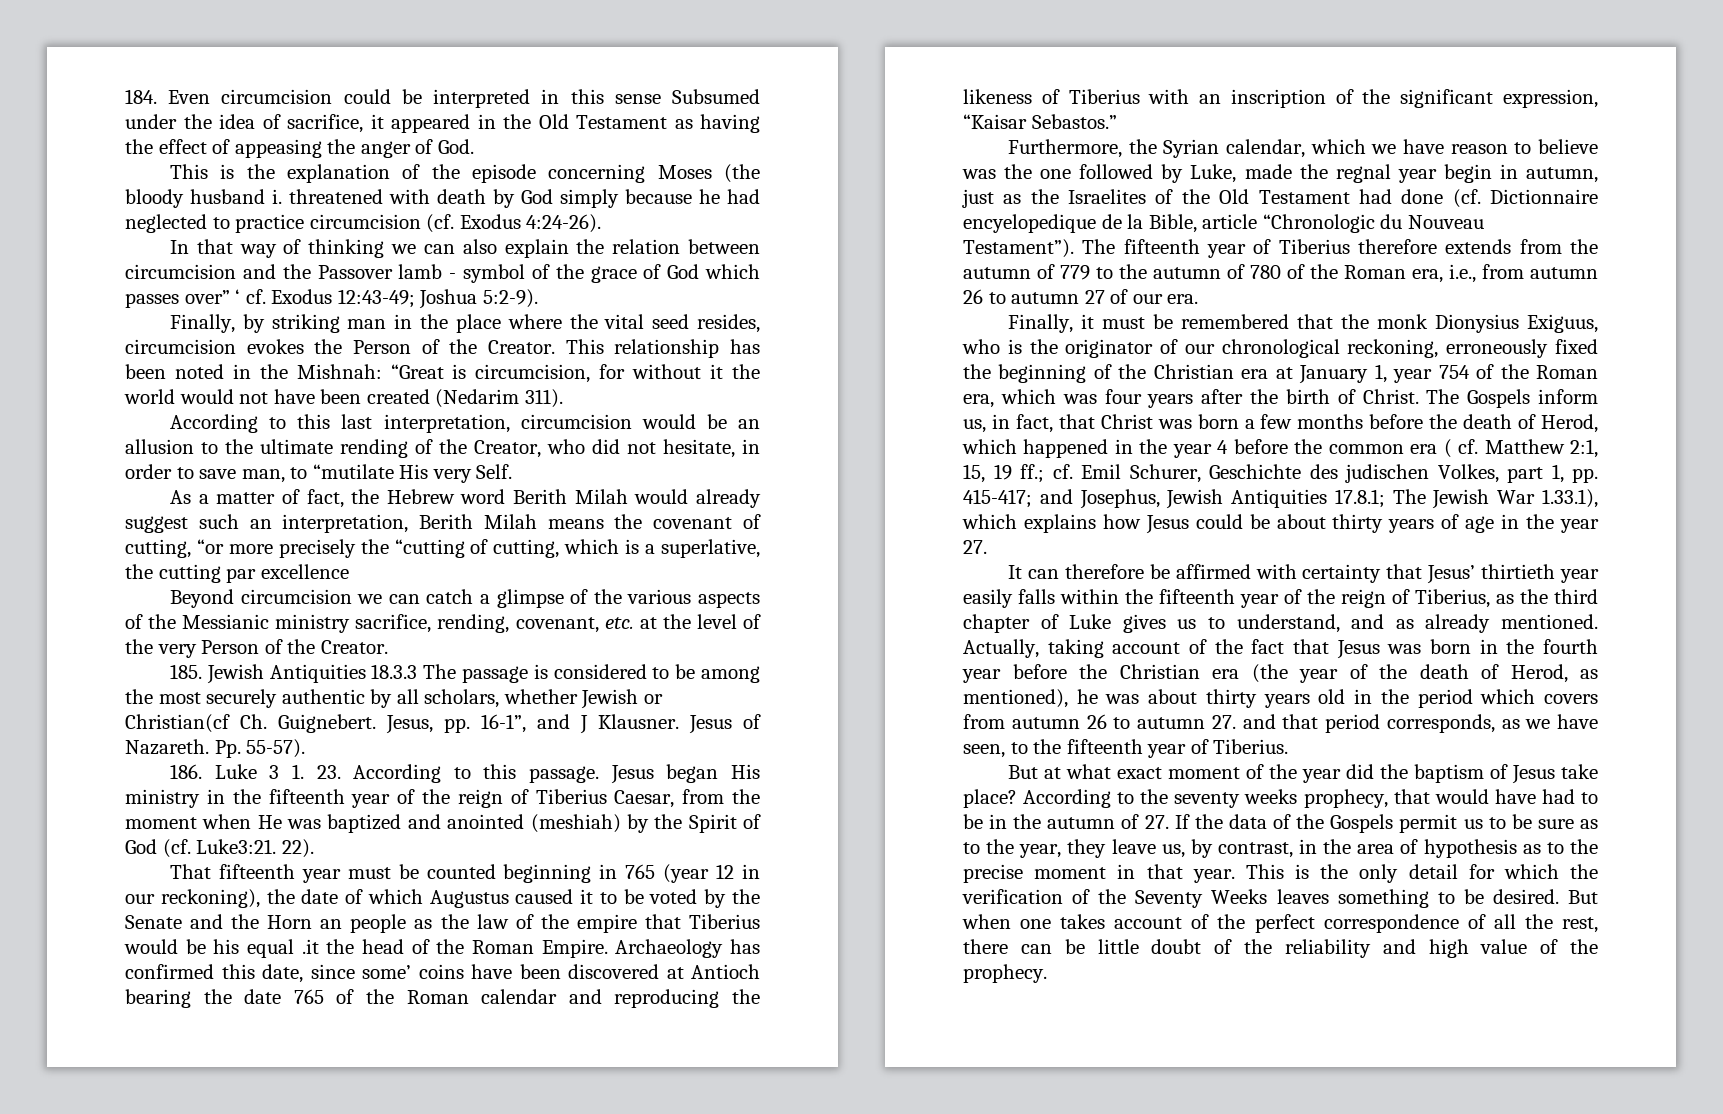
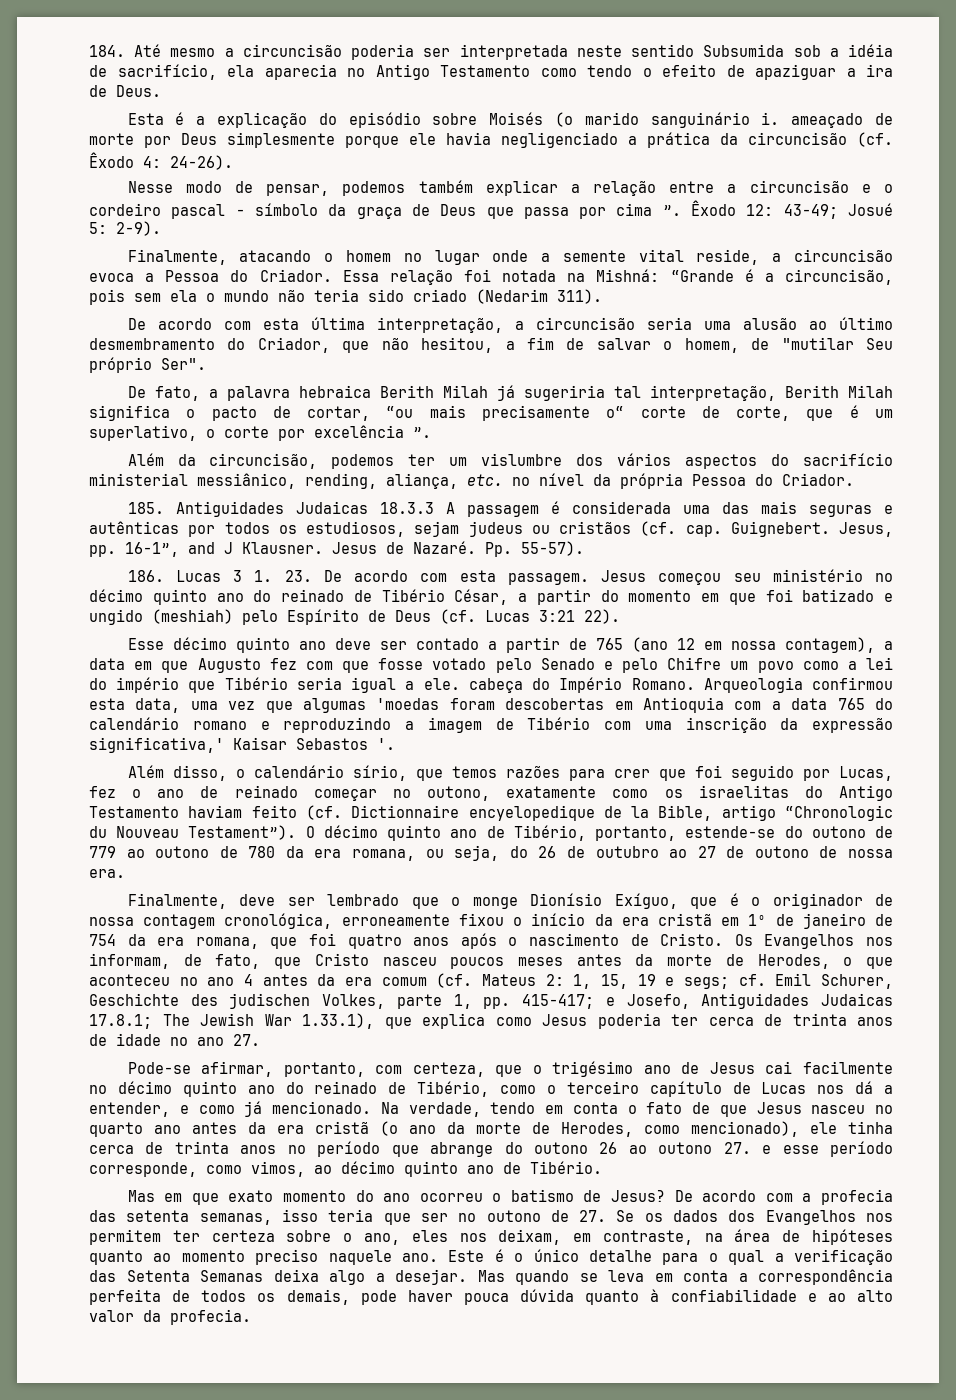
- 184. Even circumcision could be interpreted in this sense Subsumed under the idea of sacrifice, it appeared in the Old Testament as having the effect of appeasing the anger of God.
- This is the explanation of the episode concerning Moses (the bloody husband i. threatened with death by God simply because he had neglected to practice circumcision (cf. Exodus 4:24-26).
- In that way of thinking we can also explain the relation between circumcision and the Passover lamb - symbol of the grace of God which passes over” ‘ cf. Exodus 12:43-49; Joshua 5:2-9).
- Finally, by striking man in the place where the vital seed resides, circumcision evokes the Person of the Creator. This relationship has been noted in the Mishnah: “Great is circumcision, for without it the world would not have been created (Nedarim 311).
- According to this last interpretation, circumcision would be an allusion to the ultimate rending of the Creator, who did not hesitate, in order to save man, to “mutilate His very Self.
- As a matter of fact, the Hebrew word Berith Milah would already suggest such an interpretation, Berith Milah means the covenant of cutting, “or more precisely the “cutting of cutting, which is a superlative, the cutting par excellence
- Beyond circumcision we can catch a glimpse of the various aspects of the Messianic ministry sacrifice, rending, covenant, etc. at the level of the very Person of the Creator.
- 185. Jewish Antiquities 18.3.3 The passage is considered to be among the most securely authentic by all scholars, whether Jewish or Christian(cf Ch. Guignebert.
+ 184. Até mesmo a circuncisão poderia ser interpretada neste sentido Subsumida sob a idéia de sacrifício, ela aparecia no Antigo Testamento como tendo o efeito de apaziguar a ira de Deus.
+ Esta é a explicação do episódio sobre Moisés (o marido sanguinário i. ameaçado de morte por Deus simplesmente porque ele havia negligenciado a prática da circuncisão (cf. Êxodo 4: 24-26).
+ Nesse modo de pensar, podemos também explicar a relação entre a circuncisão e o cordeiro pascal - símbolo da graça de Deus que passa por cima ”. Êxodo 12: 43-49; Josué 5: 2-9).
+ Finalmente, atacando o homem no lugar onde a semente vital reside, a circuncisão evoca a Pessoa do Criador. Essa relação foi notada na Mishná: “Grande é a circuncisão, pois sem ela o mundo não teria sido criado (Nedarim 311).
+ De acordo com esta última interpretação, a circuncisão seria uma alusão ao último desmembramento do Criador, que não hesitou, a fim de salvar o homem, de "mutilar Seu próprio Ser".
+ De fato, a palavra hebraica Berith Milah já sugeriria tal interpretação, Berith Milah significa o pacto de cortar, “ou mais precisamente o“ corte de corte, que é um superlativo, o corte por excelência ”.
+ Além da circuncisão, podemos ter um vislumbre dos vários aspectos do sacrifício ministerial messiânico, rending, aliança, etc. no nível da própria Pessoa do Criador.
+ 185. Antiguidades Judaicas 18.3.3 A passagem é considerada uma das mais seguras e autênticas por todos os estudiosos, sejam judeus ou cristãos (cf. cap. Guignebert.
- Jesus of Nazareth.
+ Jesus de Nazaré.
- 186. Luke 3 1. 23. According to this passage. Jesus began His ministry in the fifteenth year of the reign of Tiberius Caesar, from the moment when He was baptized and anointed (meshiah) by the Spirit of God (cf. Luke3:21. 22).
- That fifteenth year must be counted beginning in 765 (year 12 in our reckoning), the date of which Augustus caused it to be voted by the Senate and the Horn an people as the law of the empire that Tiberius would be his equal .it the head of the Roman Empire. Archaeology has confirmed this date, since some’ coins have been discovered at Antioch bearing the date 765 of the Roman calendar and reproducing the likeness of Tiberius with an inscription of the significant expression, “Kaisar Sebastos.”
- Furthermore, the Syrian calendar, which we have reason to believe was the one followed by Luke, made the regnal year begin in autumn, just as the Israelites of the Old Testament had done (cf. Dictionnaire encyelopedique de la Bible, article “Chronologic du Nouveau Testament”).
+ 186. Lucas 3 1. 23. De acordo com esta passagem. Jesus começou seu ministério no décimo quinto ano do reinado de Tibério César, a partir do momento em que foi batizado e ungido (meshiah) pelo Espírito de Deus (cf. Lucas 3:21 22).
+ Esse décimo quinto ano deve ser contado a partir de 765 (ano 12 em nossa contagem), a data em que Augusto fez com que fosse votado pelo Senado e pelo Chifre um povo como a lei do império que Tibério seria igual a ele. cabeça do Império Romano. Arqueologia confirmou esta data, uma vez que algumas 'moedas foram descobertas em Antioquia com a data 765 do calendário romano e reproduzindo a imagem de Tibério com uma inscrição da expressão significativa,' Kaisar Sebastos '.
+ Além disso, o calendário sírio, que temos razões para crer que foi seguido por Lucas, fez o ano de reinado começar no outono, exatamente como os israelitas do Antigo Testamento haviam feito (cf. Dictionnaire encyelopedique de la Bible, artigo “Chronologic du Nouveau Testament”).
- The fifteenth year of Tiberius therefore extends from the autumn of 779 to the autumn of 780 of the Roman era, i.e., from autumn 26 to autumn 27 of our era.
- Finally, it must be remembered that the monk Dionysius Exiguus, who is the originator of our chronological reckoning, erroneously fixed the beginning of the Christian era at January 1, year 754 of the Roman era, which was four years after the birth of Christ. The Gospels inform us, in fact, that Christ was born a few months before the death of Herod, which happened in the year 4 before the common era ( cf. Matthew 2:1, 15, 19 ff.; cf. Emil Schurer, Geschichte des judischen Volkes, part 1, pp. 415-417; and Josephus, Jewish Antiquities 17.8.1; The Jewish War 1.33.1), which explains how Jesus could be about thirty years of age in the year 27.
- It can therefore be affirmed with certainty that Jesus’ thirtieth year easily falls within the fifteenth year of the reign of Tiberius, as the third chapter of Luke gives us to understand, and as already mentioned. Actually, taking account of the fact that Jesus was born in the fourth year before the Christian era (the year of the death of Herod, as mentioned), he was about thirty years old in the period which covers from autumn 26 to autumn 27. and that period corresponds, as we have seen, to the fifteenth year of Tiberius.
- But at what exact moment of the year did the baptism of Jesus take place? According to the seventy weeks prophecy, that would have had to be in the autumn of 27. If the data of the Gospels permit us to be sure as to the year, they leave us, by contrast, in the area of hypothesis as to the precise moment in that year. This is the only detail for which the verification of the Seventy Weeks leaves something to be desired. But when one takes account of the perfect correspondence of all the rest, there can be little doubt of the reliability and high value of the prophecy.
+ O décimo quinto ano de Tibério, portanto, estende-se do outono de 779 ao outono de 780 da era romana, ou seja, do 26 de outubro ao 27 de outono de nossa era.
+ Finalmente, deve ser lembrado que o monge Dionísio Exíguo, que é o originador de nossa contagem cronológica, erroneamente fixou o início da era cristã em 1º de janeiro de 754 da era romana, que foi quatro anos após o nascimento de Cristo. Os Evangelhos nos informam, de fato, que Cristo nasceu poucos meses antes da morte de Herodes, o que aconteceu no ano 4 antes da era comum (cf. Mateus 2: 1, 15, 19 e segs; cf. Emil Schurer, Geschichte des judischen Volkes, parte 1, pp. 415-417; e Josefo, Antiguidades Judaicas 17.8.1; The Jewish War 1.33.1), que explica como Jesus poderia ter cerca de trinta anos de idade no ano 27.
+ Pode-se afirmar, portanto, com certeza, que o trigésimo ano de Jesus cai facilmente no décimo quinto ano do reinado de Tibério, como o terceiro capítulo de Lucas nos dá a entender, e como já mencionado. Na verdade, tendo em conta o fato de que Jesus nasceu no quarto ano antes da era cristã (o ano da morte de Herodes, como mencionado), ele tinha cerca de trinta anos no período que abrange do outono 26 ao outono 27. e esse período corresponde, como vimos, ao décimo quinto ano de Tibério.
+ Mas em que exato momento do ano ocorreu o batismo de Jesus? De acordo com a profecia das setenta semanas, isso teria que ser no outono de 27. Se os dados dos Evangelhos nos permitem ter certeza sobre o ano, eles nos deixam, em contraste, na área de hipóteses quanto ao momento preciso naquele ano. Este é o único detalhe para o qual a verificação das Setenta Semanas deixa algo a desejar. Mas quando se leva em conta a correspondência perfeita de todos os demais, pode haver pouca dúvida quanto à confiabilidade e ao alto valor da profecia.

